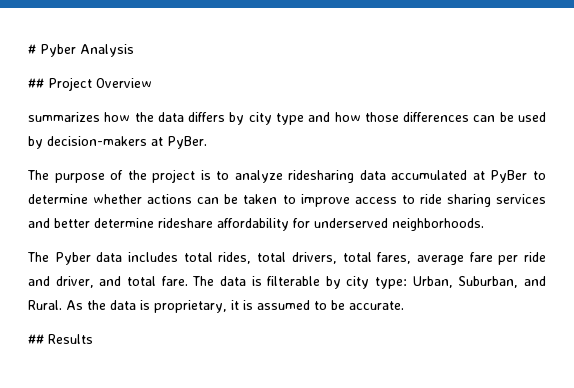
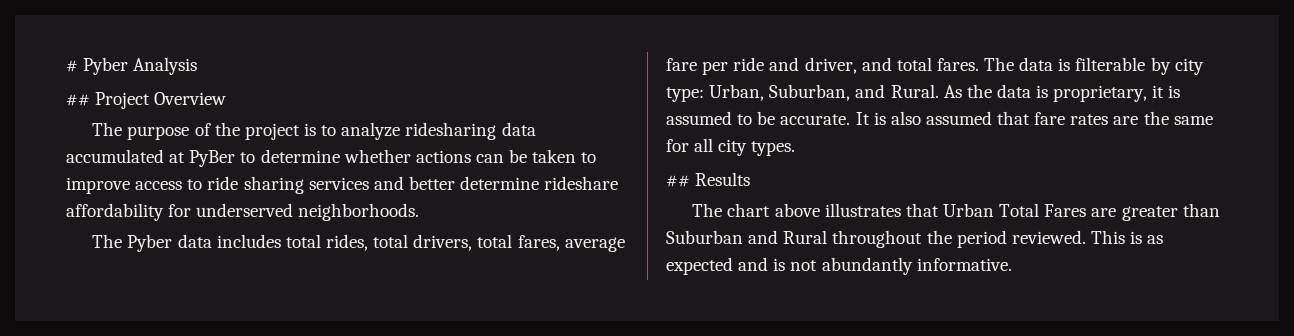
- summarizes how the data differs by city type and how those differences can be used by decision-makers at PyBer.
- The Pyber data includes total rides, total drivers, total fares, average fare per ride and driver, and total fare.
+ The Pyber data includes total rides, total drivers, total fares, average fare per ride and driver, and total fares.
- As the data is proprietary, it is assumed to be accurate.
+ As the data is proprietary, it is assumed to be accurate. It is also assumed that fare rates are the same for all city types.
  ## Results
+ The chart above illustrates that Urban Total Fares are greater than Suburban and Rural throughout the period reviewed. This is as expected and is not abundantly informative.

